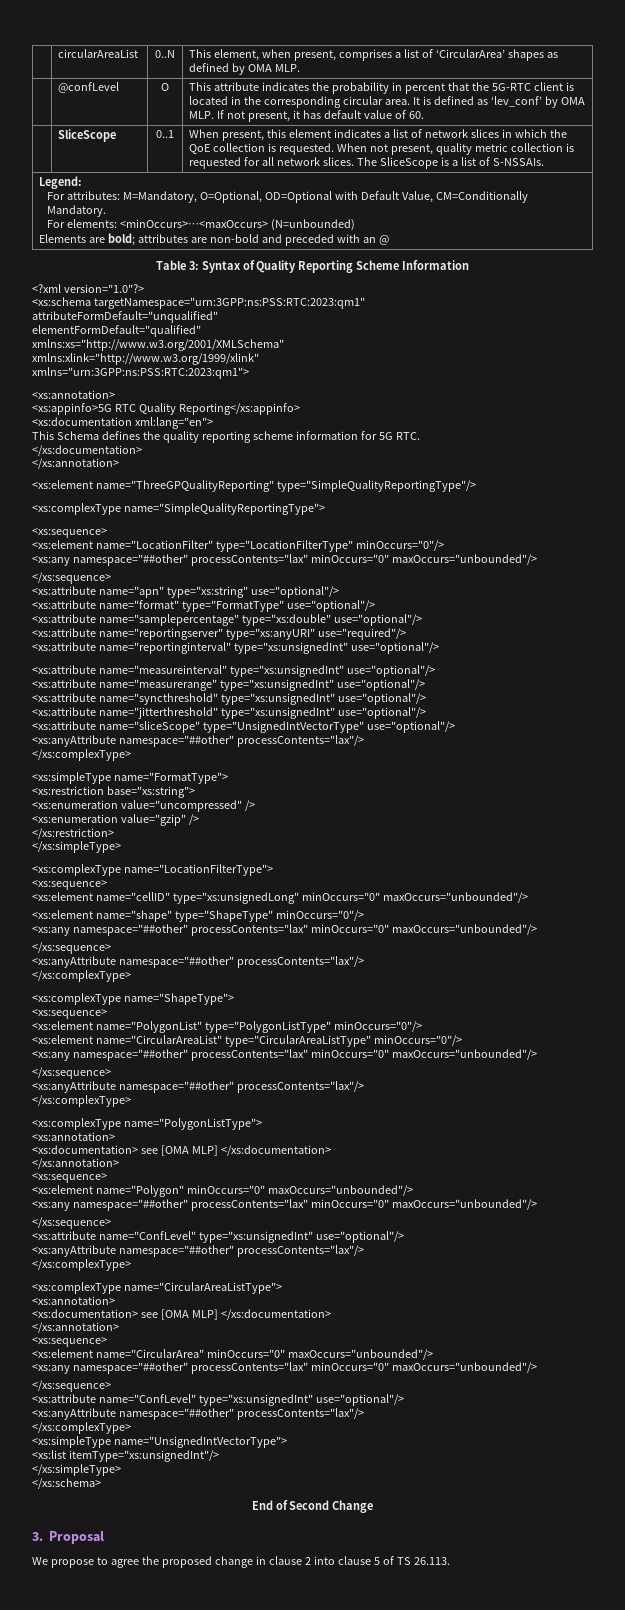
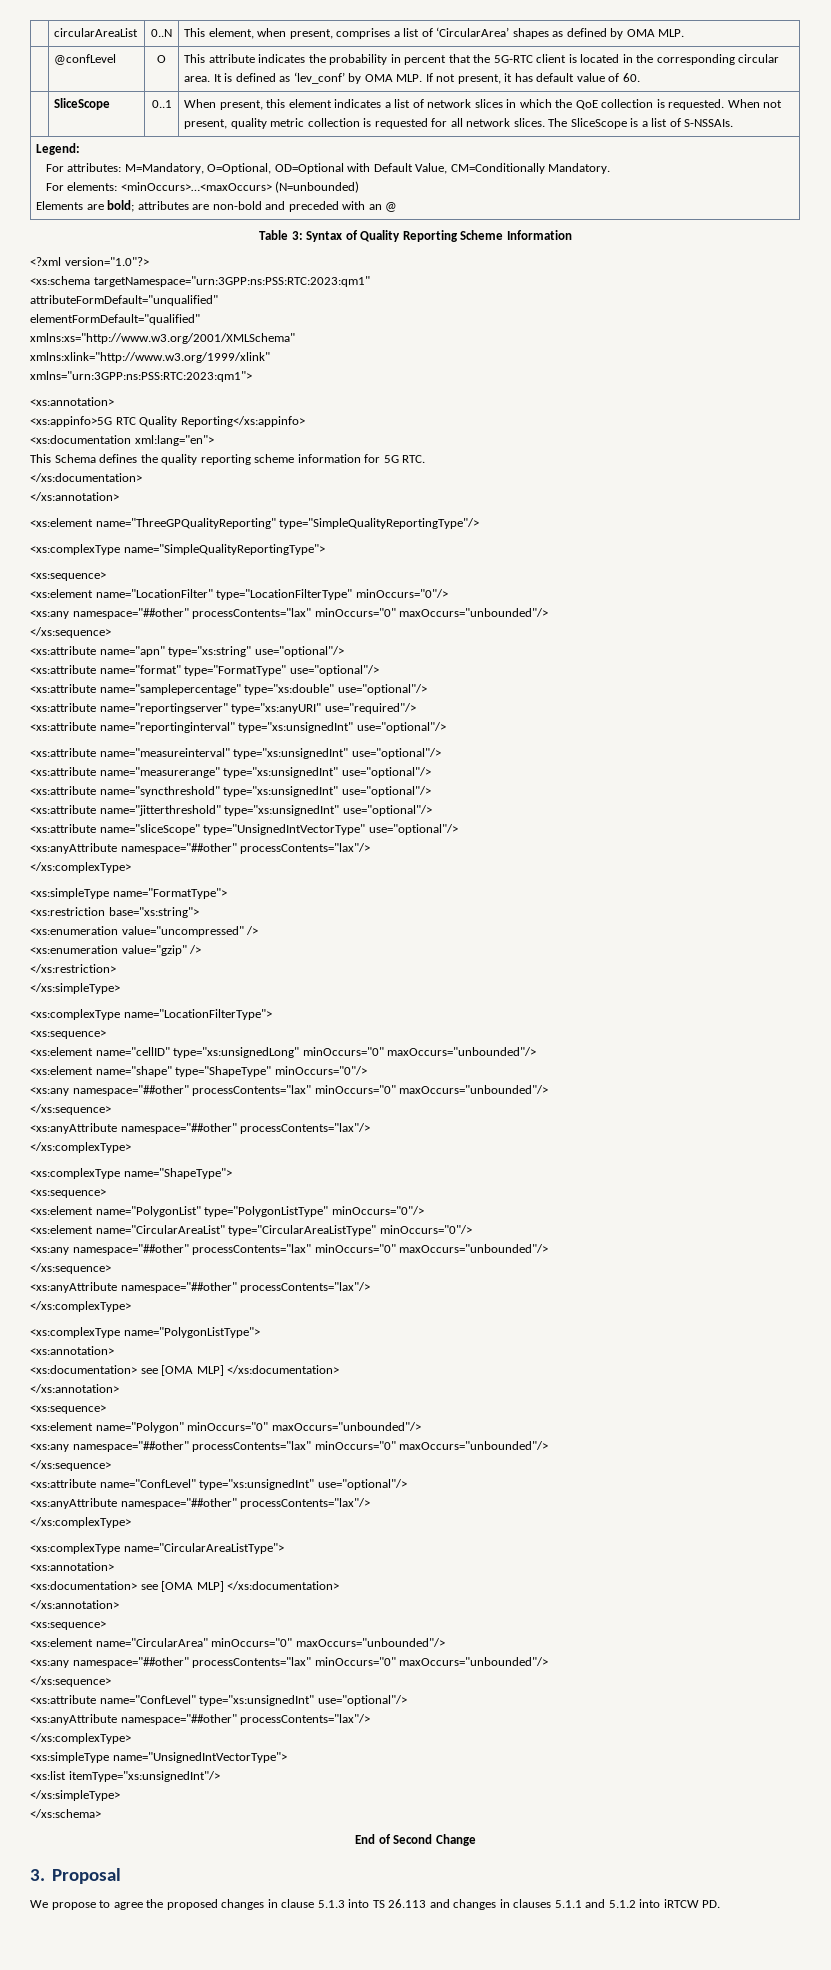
- We propose to agree the proposed change in clause 2 into clause 5 of TS 26.113.
+ We propose to agree the proposed changes in clause 5.1.3 into TS 26.113 and changes in clauses 5.1.1 and 5.1.2 into iRTCW PD.

